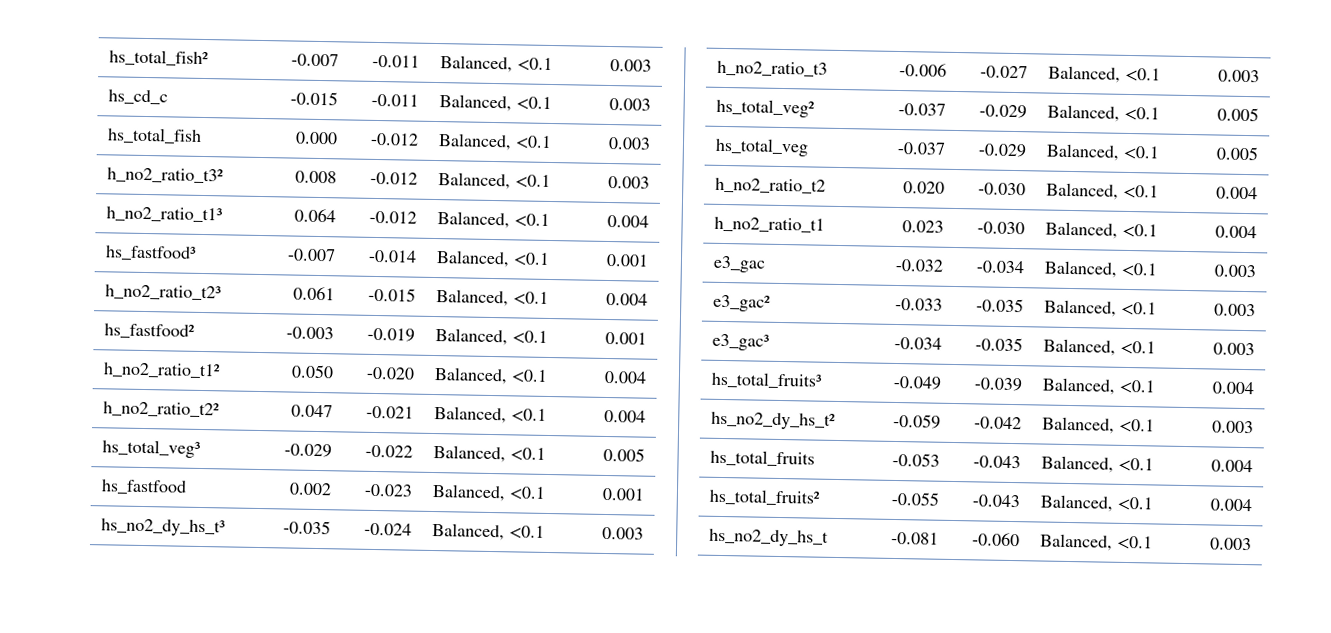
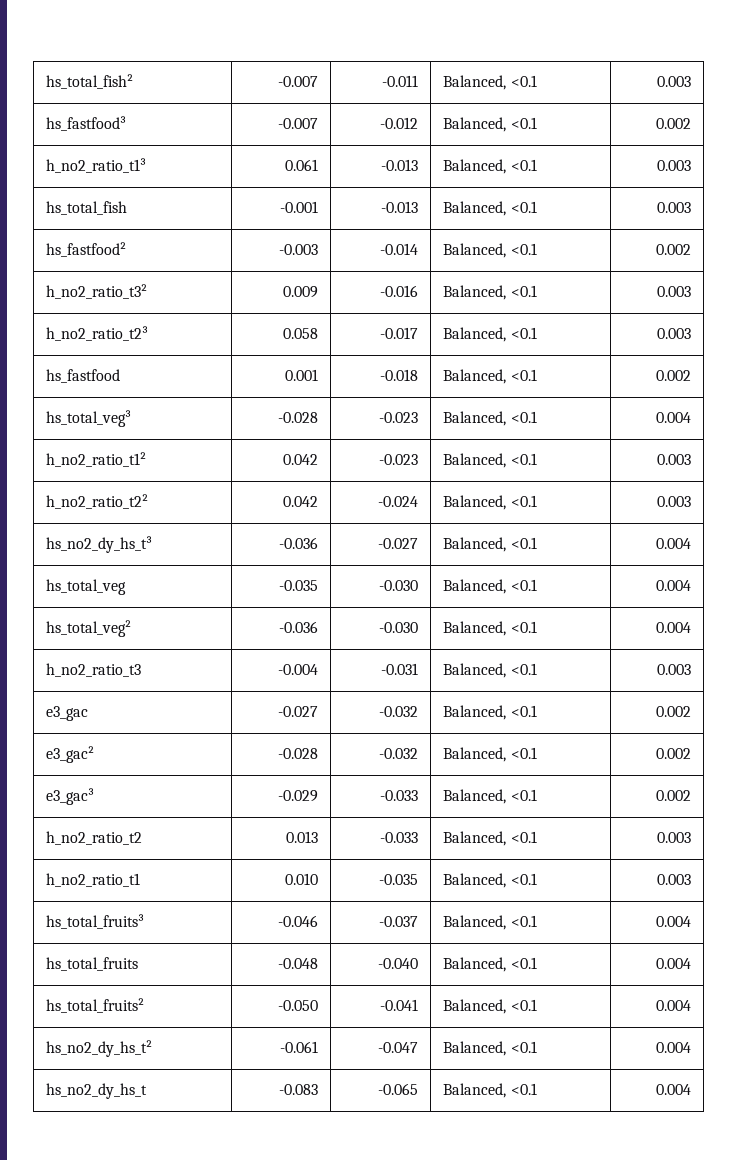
- hs_cd_c | -0.015 | -0.011 | Balanced, <0.1 | 0.003
+ hs_fastfood³ | -0.007 | -0.012 | Balanced, <0.1 | 0.002
+ h_no2_ratio_t1³ | 0.061 | -0.013 | Balanced, <0.1 | 0.003
- hs_total_fish | 0.000 | -0.012 | Balanced, <0.1 | 0.003
+ hs_total_fish | -0.001 | -0.013 | Balanced, <0.1 | 0.003
+ hs_fastfood² | -0.003 | -0.014 | Balanced, <0.1 | 0.002
- h_no2_ratio_t3² | 0.008 | -0.012 | Balanced, <0.1 | 0.003
- h_no2_ratio_t1³ | 0.064 | -0.012 | Balanced, <0.1 | 0.004
- hs_fastfood³ | -0.007 | -0.014 | Balanced, <0.1 | 0.001
- h_no2_ratio_t2³ | 0.061 | -0.015 | Balanced, <0.1 | 0.004
- hs_fastfood² | -0.003 | -0.019 | Balanced, <0.1 | 0.001
- h_no2_ratio_t1² | 0.050 | -0.020 | Balanced, <0.1 | 0.004
- h_no2_ratio_t2² | 0.047 | -0.021 | Balanced, <0.1 | 0.004
- hs_total_veg³ | -0.029 | -0.022 | Balanced, <0.1 | 0.005
- hs_fastfood | 0.002 | -0.023 | Balanced, <0.1 | 0.001
- hs_no2_dy_hs_t³ | -0.035 | -0.024 | Balanced, <0.1 | 0.003
+ h_no2_ratio_t3² | 0.009 | -0.016 | Balanced, <0.1 | 0.003
+ h_no2_ratio_t2³ | 0.058 | -0.017 | Balanced, <0.1 | 0.003
+ hs_fastfood | 0.001 | -0.018 | Balanced, <0.1 | 0.002
+ hs_total_veg³ | -0.028 | -0.023 | Balanced, <0.1 | 0.004
+ h_no2_ratio_t1² | 0.042 | -0.023 | Balanced, <0.1 | 0.003
+ h_no2_ratio_t2² | 0.042 | -0.024 | Balanced, <0.1 | 0.003
- h_no2_ratio_t3 | -0.006 | -0.027 | Balanced, <0.1 | 0.003
- hs_total_veg² | -0.037 | -0.029 | Balanced, <0.1 | 0.005
- hs_total_veg | -0.037 | -0.029 | Balanced, <0.1 | 0.005
- h_no2_ratio_t2 | 0.020 | -0.030 | Balanced, <0.1 | 0.004
- h_no2_ratio_t1 | 0.023 | -0.030 | Balanced, <0.1 | 0.004
- e3_gac | -0.032 | -0.034 | Balanced, <0.1 | 0.003
- e3_gac² | -0.033 | -0.035 | Balanced, <0.1 | 0.003
- e3_gac³ | -0.034 | -0.035 | Balanced, <0.1 | 0.003
+ hs_no2_dy_hs_t³ | -0.036 | -0.027 | Balanced, <0.1 | 0.004
+ hs_total_veg | -0.035 | -0.030 | Balanced, <0.1 | 0.004
+ hs_total_veg² | -0.036 | -0.030 | Balanced, <0.1 | 0.004
+ h_no2_ratio_t3 | -0.004 | -0.031 | Balanced, <0.1 | 0.003
+ e3_gac | -0.027 | -0.032 | Balanced, <0.1 | 0.002
+ e3_gac² | -0.028 | -0.032 | Balanced, <0.1 | 0.002
+ e3_gac³ | -0.029 | -0.033 | Balanced, <0.1 | 0.002
+ h_no2_ratio_t2 | 0.013 | -0.033 | Balanced, <0.1 | 0.003
+ h_no2_ratio_t1 | 0.010 | -0.035 | Balanced, <0.1 | 0.003
- hs_total_fruits³ | -0.049 | -0.039 | Balanced, <0.1 | 0.004
- hs_no2_dy_hs_t² | -0.059 | -0.042 | Balanced, <0.1 | 0.003
- hs_total_fruits | -0.053 | -0.043 | Balanced, <0.1 | 0.004
- hs_total_fruits² | -0.055 | -0.043 | Balanced, <0.1 | 0.004
+ hs_total_fruits³ | -0.046 | -0.037 | Balanced, <0.1 | 0.004
+ hs_total_fruits | -0.048 | -0.040 | Balanced, <0.1 | 0.004
+ hs_total_fruits² | -0.050 | -0.041 | Balanced, <0.1 | 0.004
+ hs_no2_dy_hs_t² | -0.061 | -0.047 | Balanced, <0.1 | 0.004
- hs_no2_dy_hs_t | -0.081 | -0.060 | Balanced, <0.1 | 0.003
+ hs_no2_dy_hs_t | -0.083 | -0.065 | Balanced, <0.1 | 0.004

